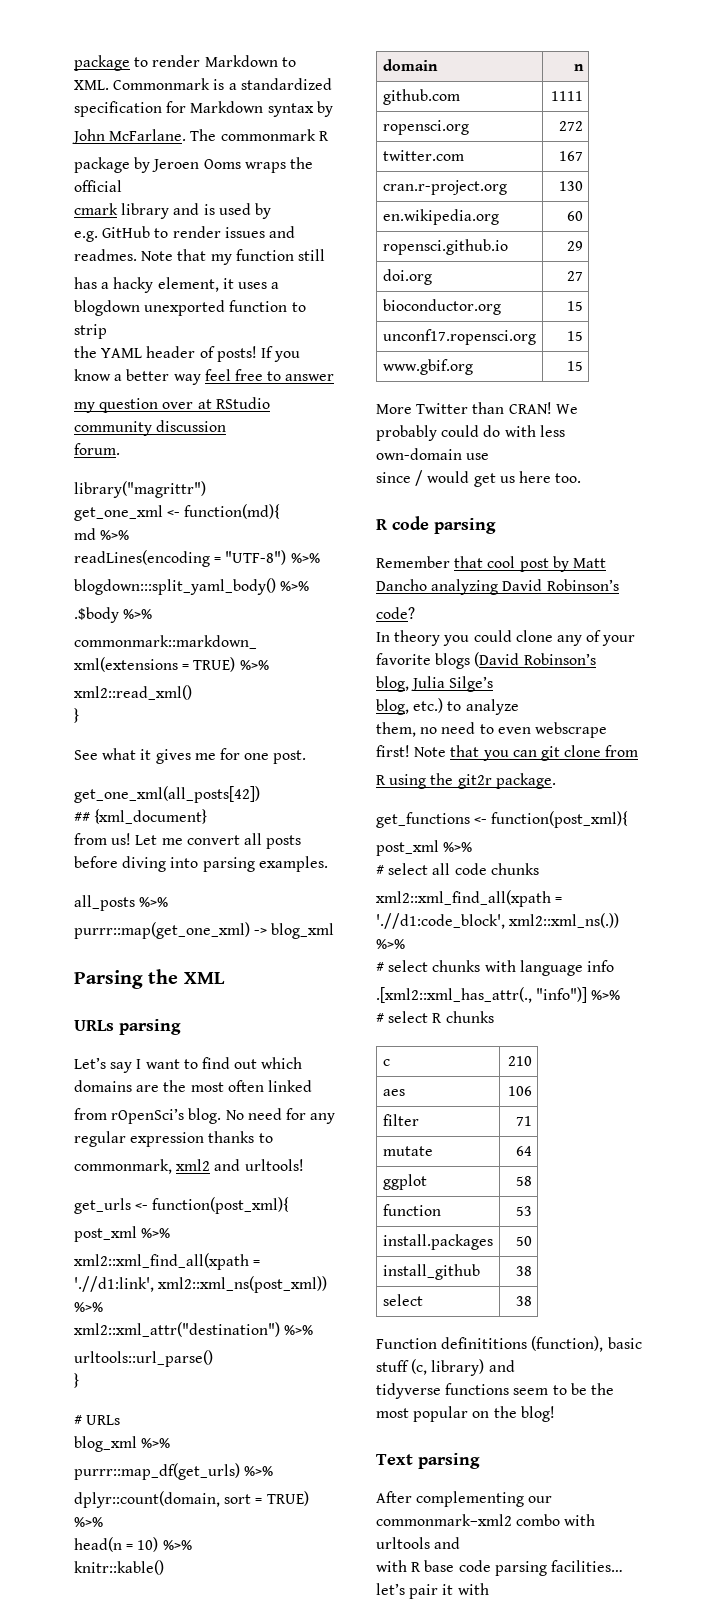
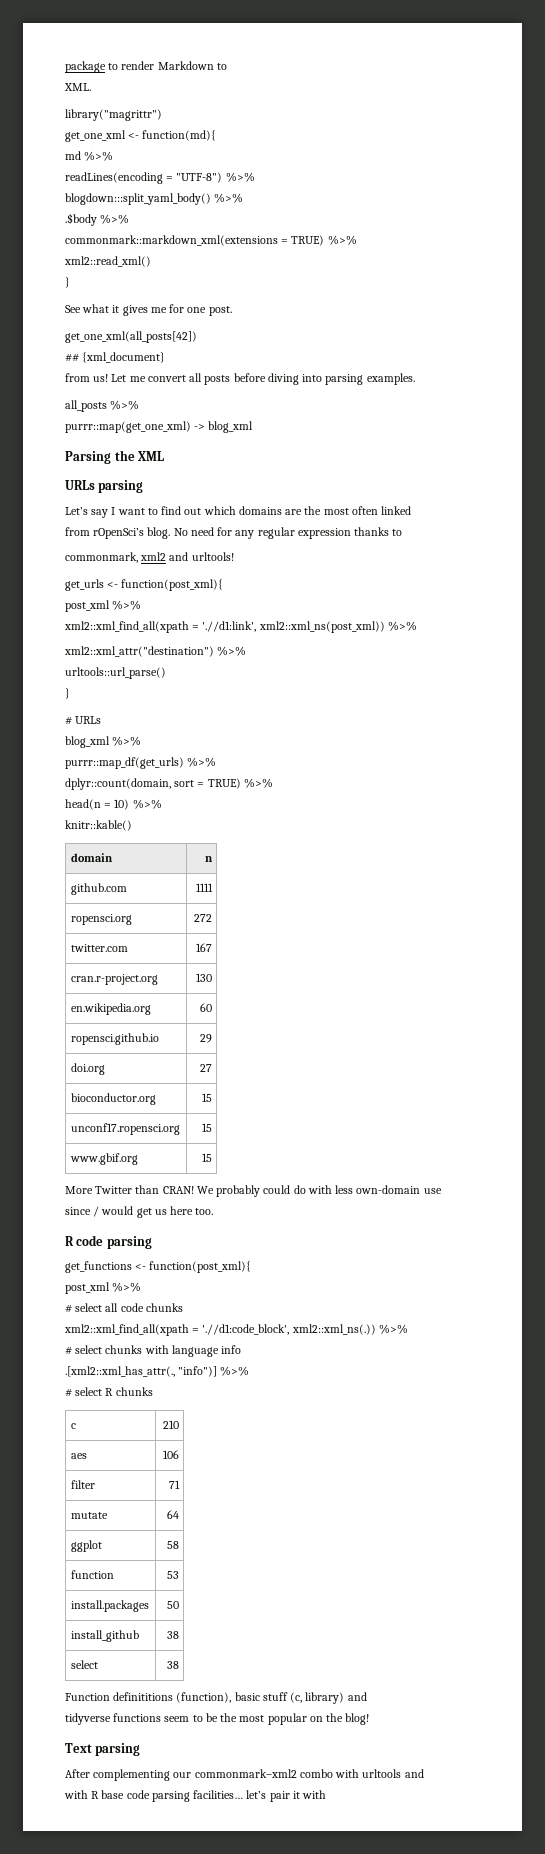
- XML. Commonmark is a standardized specification for Markdown syntax by
- John McFarlane. The commonmark R
- package by Jeroen Ooms wraps the official
- cmark library and is used by
- e.g. GitHub to render issues and readmes. Note that my function still
- has a hacky element, it uses a blogdown unexported function to strip
- the YAML header of posts! If you know a better way feel free to answer
- my question over at RStudio community discussion
- forum.
+ XML.
- Remember that cool post by Matt Dancho analyzing David Robinson’s
- code?
- In theory you could clone any of your favorite blogs (David Robinson’s
- blog, Julia Silge’s
- blog, etc.) to analyze
- them, no need to even webscrape first! Note that you can git clone from
- R using the git2r package.

